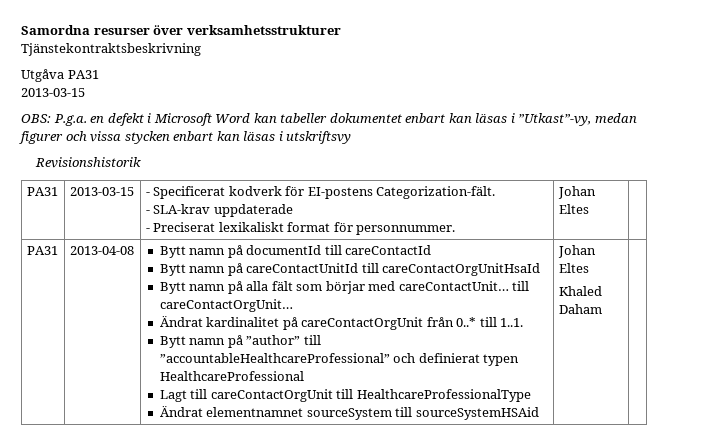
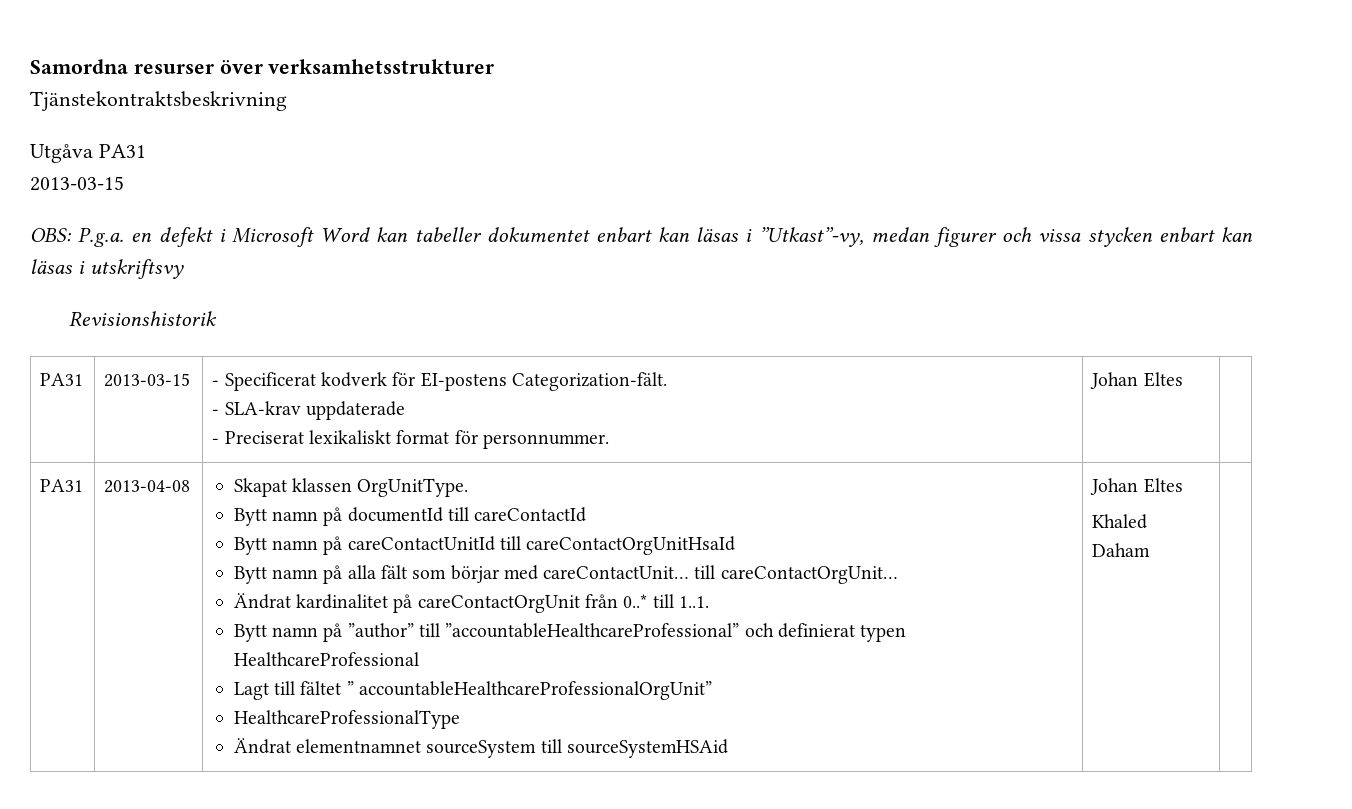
+ Skapat klassen OrgUnitType.
- Lagt till careContactOrgUnit till HealthcareProfessionalType
+ Lagt till fältet ” accountableHealthcareProfessionalOrgUnit”
+ HealthcareProfessionalType

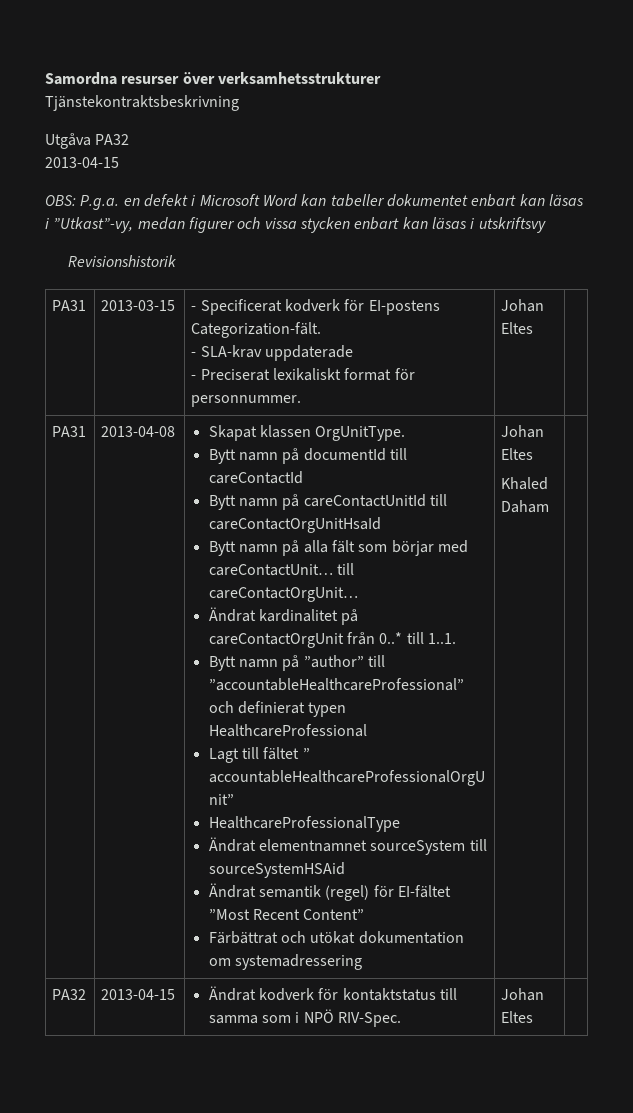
- Utgåva PA31
- 2013-03-15
+ Utgåva PA32
+ 2013-04-15
- Ändrat elementnamnet sourceSystem till sourceSystemHSAid | Johan Eltes
- Khaled Daham
+ Ändrat elementnamnet sourceSystem till sourceSystemHSAid
+ Ändrat semantik (regel) för EI-fältet ”Most Recent Content”
+ Färbättrat och utökat dokumentation om systemadressering | Johan Eltes
+ Khaled Daham |
+ PA32 | 2013-04-15 | Ändrat kodverk för kontaktstatus till samma som i NPÖ RIV-Spec. | Johan Eltes |

